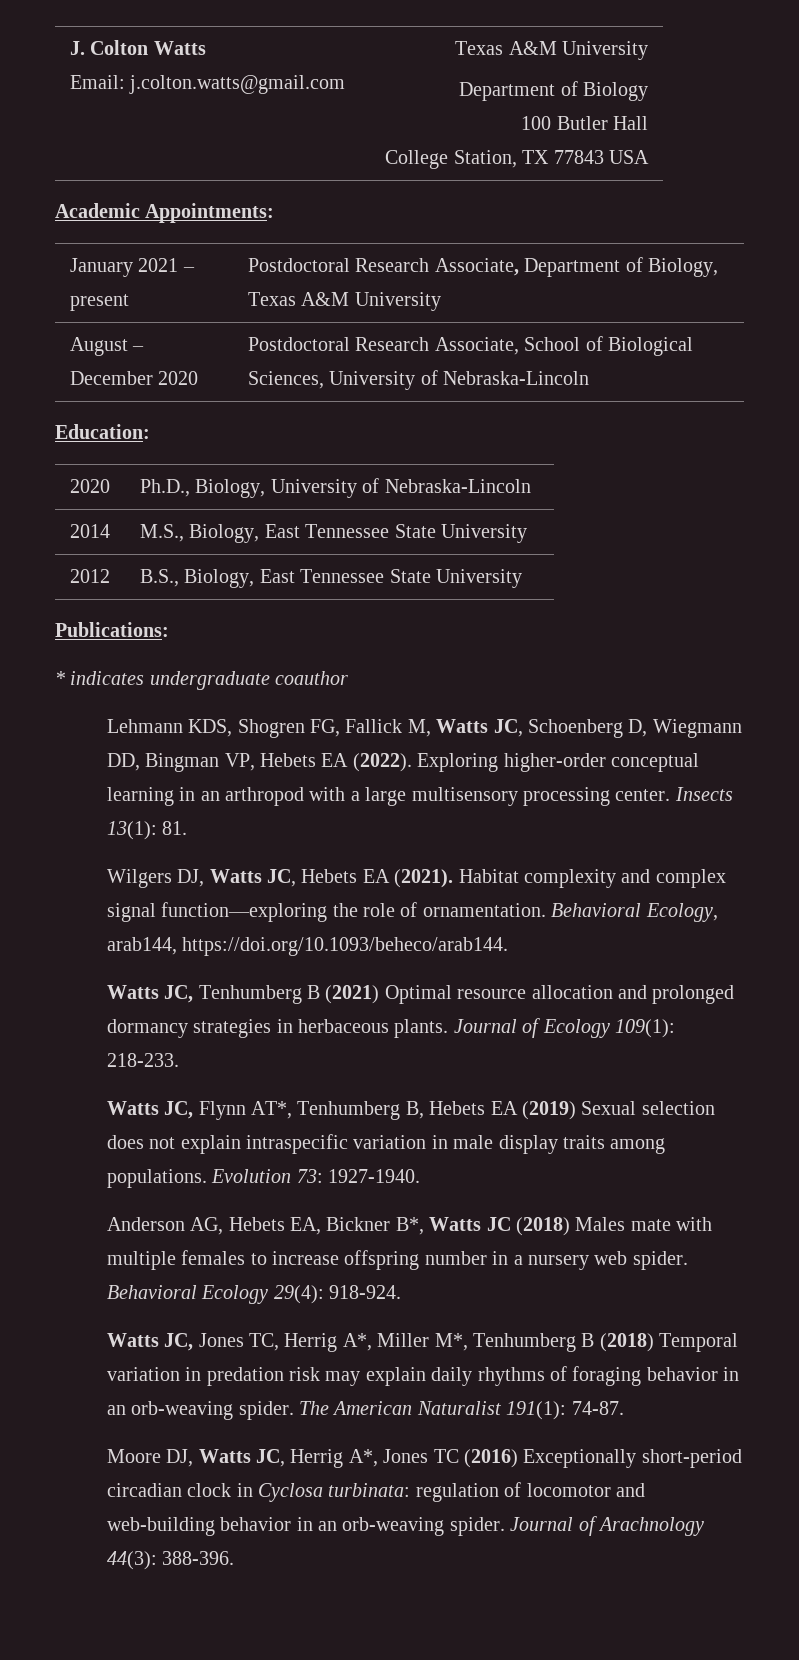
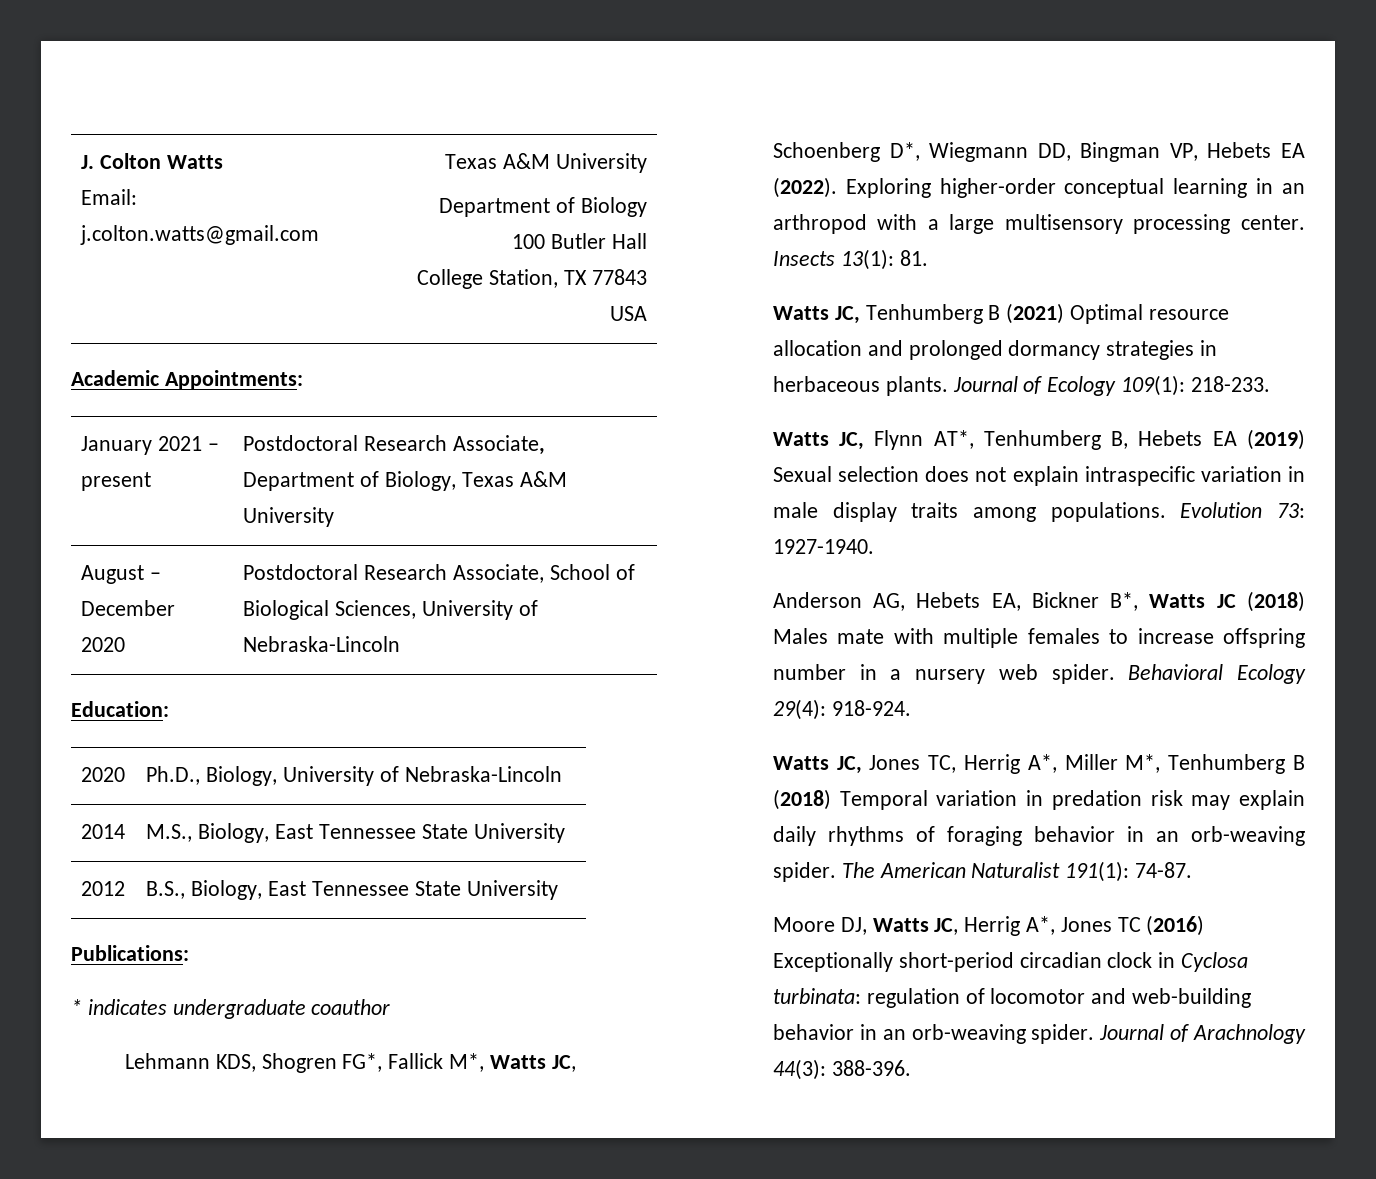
- Lehmann KDS, Shogren FG, Fallick M, Watts JC, Schoenberg D, Wiegmann DD, Bingman VP, Hebets EA (2022).
+ Lehmann KDS, Shogren FG*, Fallick M*, Watts JC, Schoenberg D*, Wiegmann DD, Bingman VP, Hebets EA (2022).
- Wilgers DJ, Watts JC, Hebets EA (2021). Habitat complexity and complex signal function—exploring the role of ornamentation. Behavioral Ecology, arab144, https://doi.org/10.1093/beheco/arab144.

